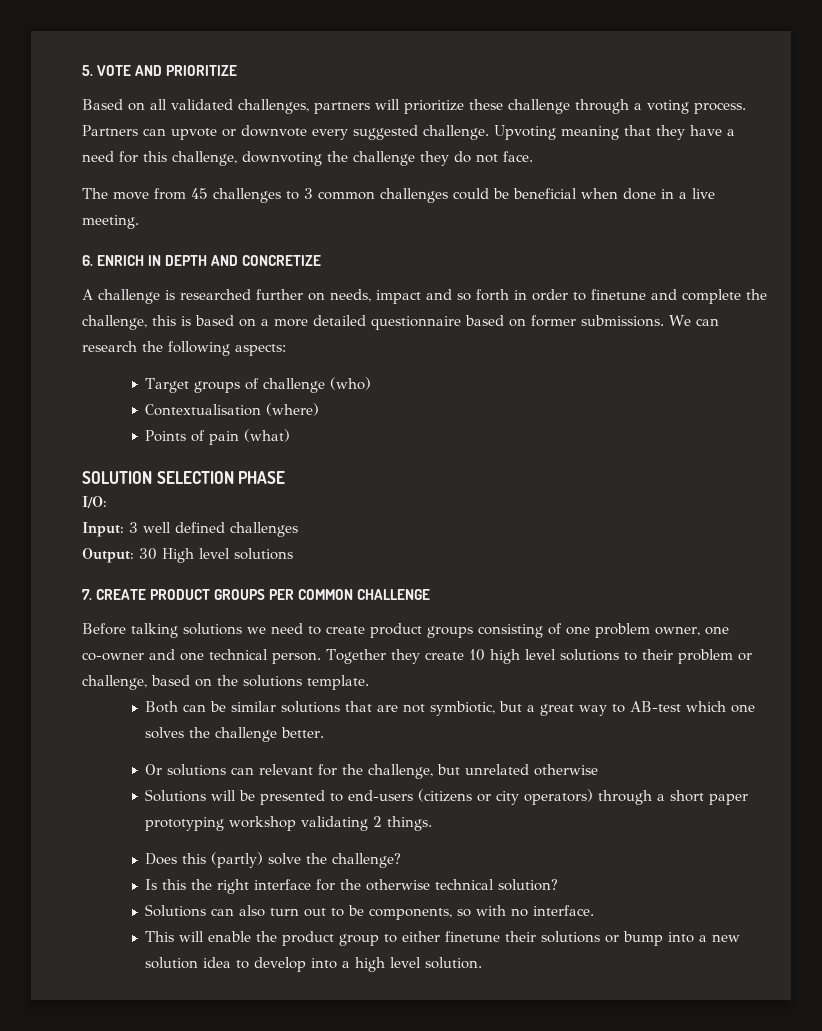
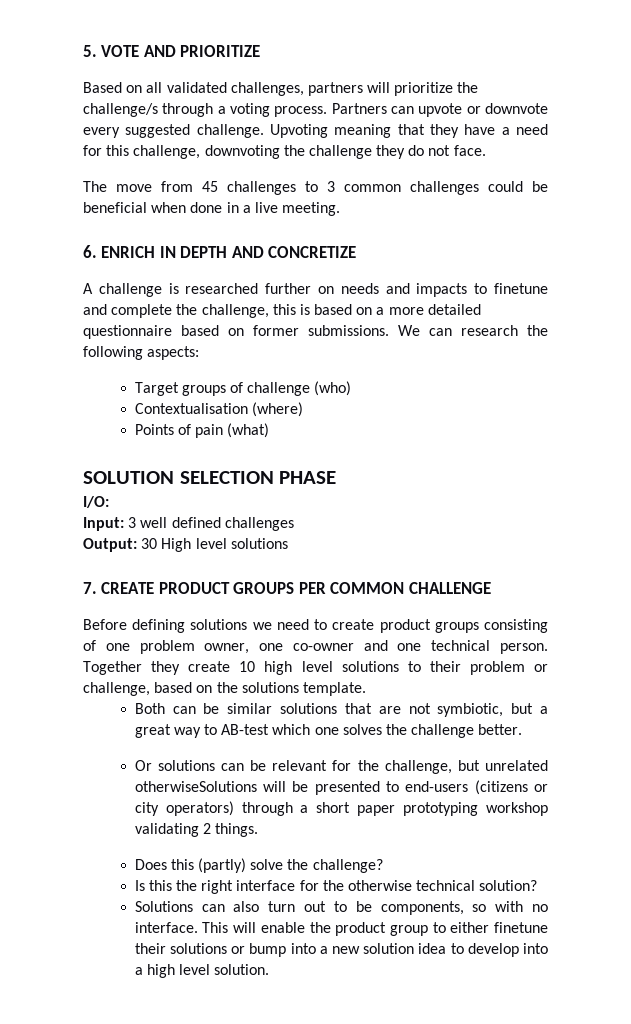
- Based on all validated challenges, partners will prioritize these challenge through a voting process.
+ Based on all validated challenges, partners will prioritize the challenge/s through a voting process.
- A challenge is researched further on needs, impact and so forth in order to finetune and complete the challenge, this is based on a more detailed questionnaire based on former submissions.
+ A challenge is researched further on needs and impacts to finetune and complete the challenge, this is based on a more detailed questionnaire based on former submissions.
- Before talking solutions we need to create product groups consisting of one problem owner, one co-owner and one technical person.
+ Before defining solutions we need to create product groups consisting of one problem owner, one co-owner and one technical person.
- Or solutions can relevant for the challenge, but unrelated otherwise
- Solutions will be presented to end-users (citizens or city operators) through a short paper prototyping workshop validating 2 things.
+ Or solutions can be relevant for the challenge, but unrelated otherwiseSolutions will be presented to end-users (citizens or city operators) through a short paper prototyping workshop validating 2 things.
- Solutions can also turn out to be components, so with no interface.
- This will enable the product group to either finetune their solutions or bump into a new solution idea to develop into a high level solution.
+ Solutions can also turn out to be components, so with no interface. This will enable the product group to either finetune their solutions or bump into a new solution idea to develop into a high level solution.

